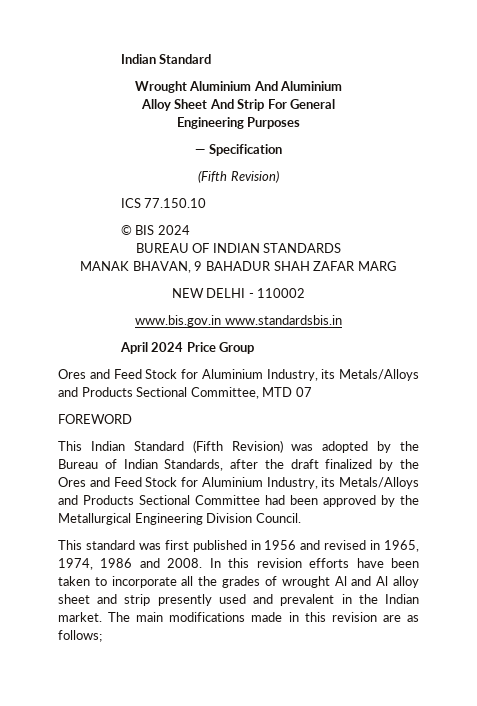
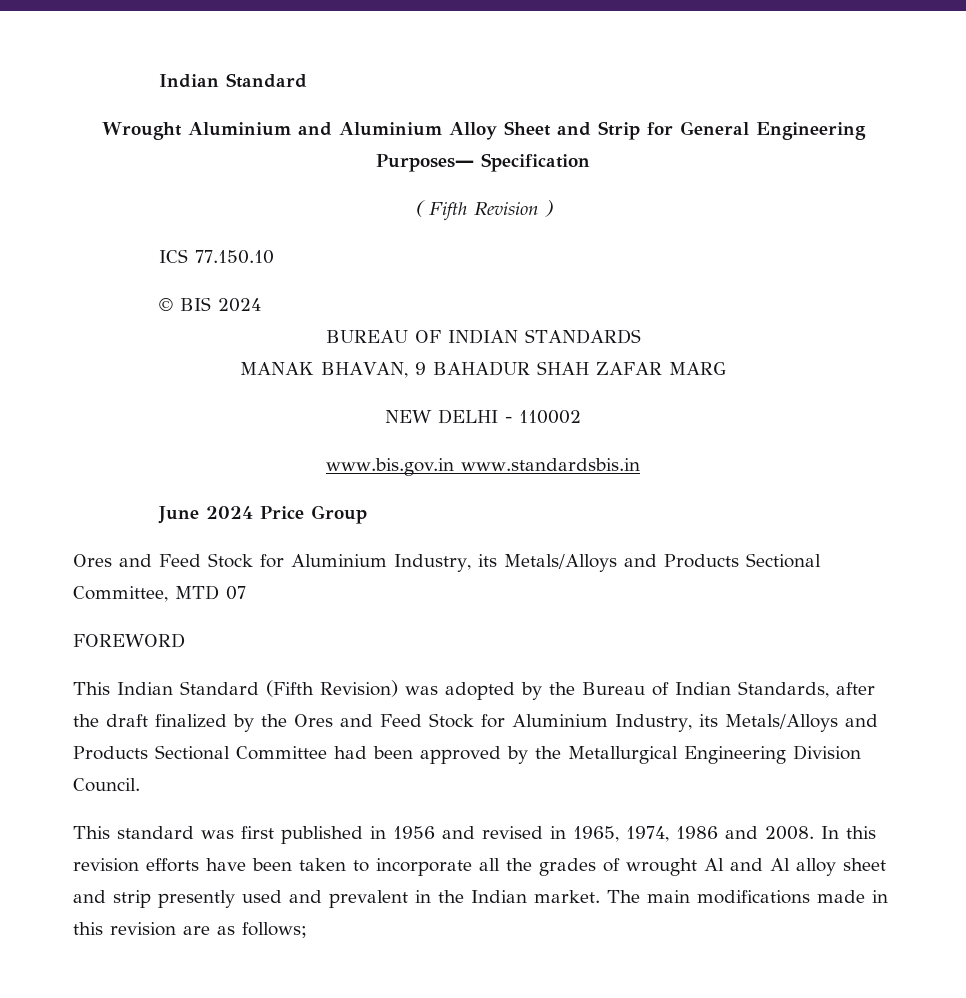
- Wrought Aluminium And Aluminium
- Alloy Sheet And Strip For General
- Engineering Purposes
- ― Specification
- (Fifth Revision)
+ Wrought Aluminium and Aluminium Alloy Sheet and Strip for General Engineering Purposes― Specification
+ ( Fifth Revision )
- April 2024 Price Group
+ June 2024 Price Group

